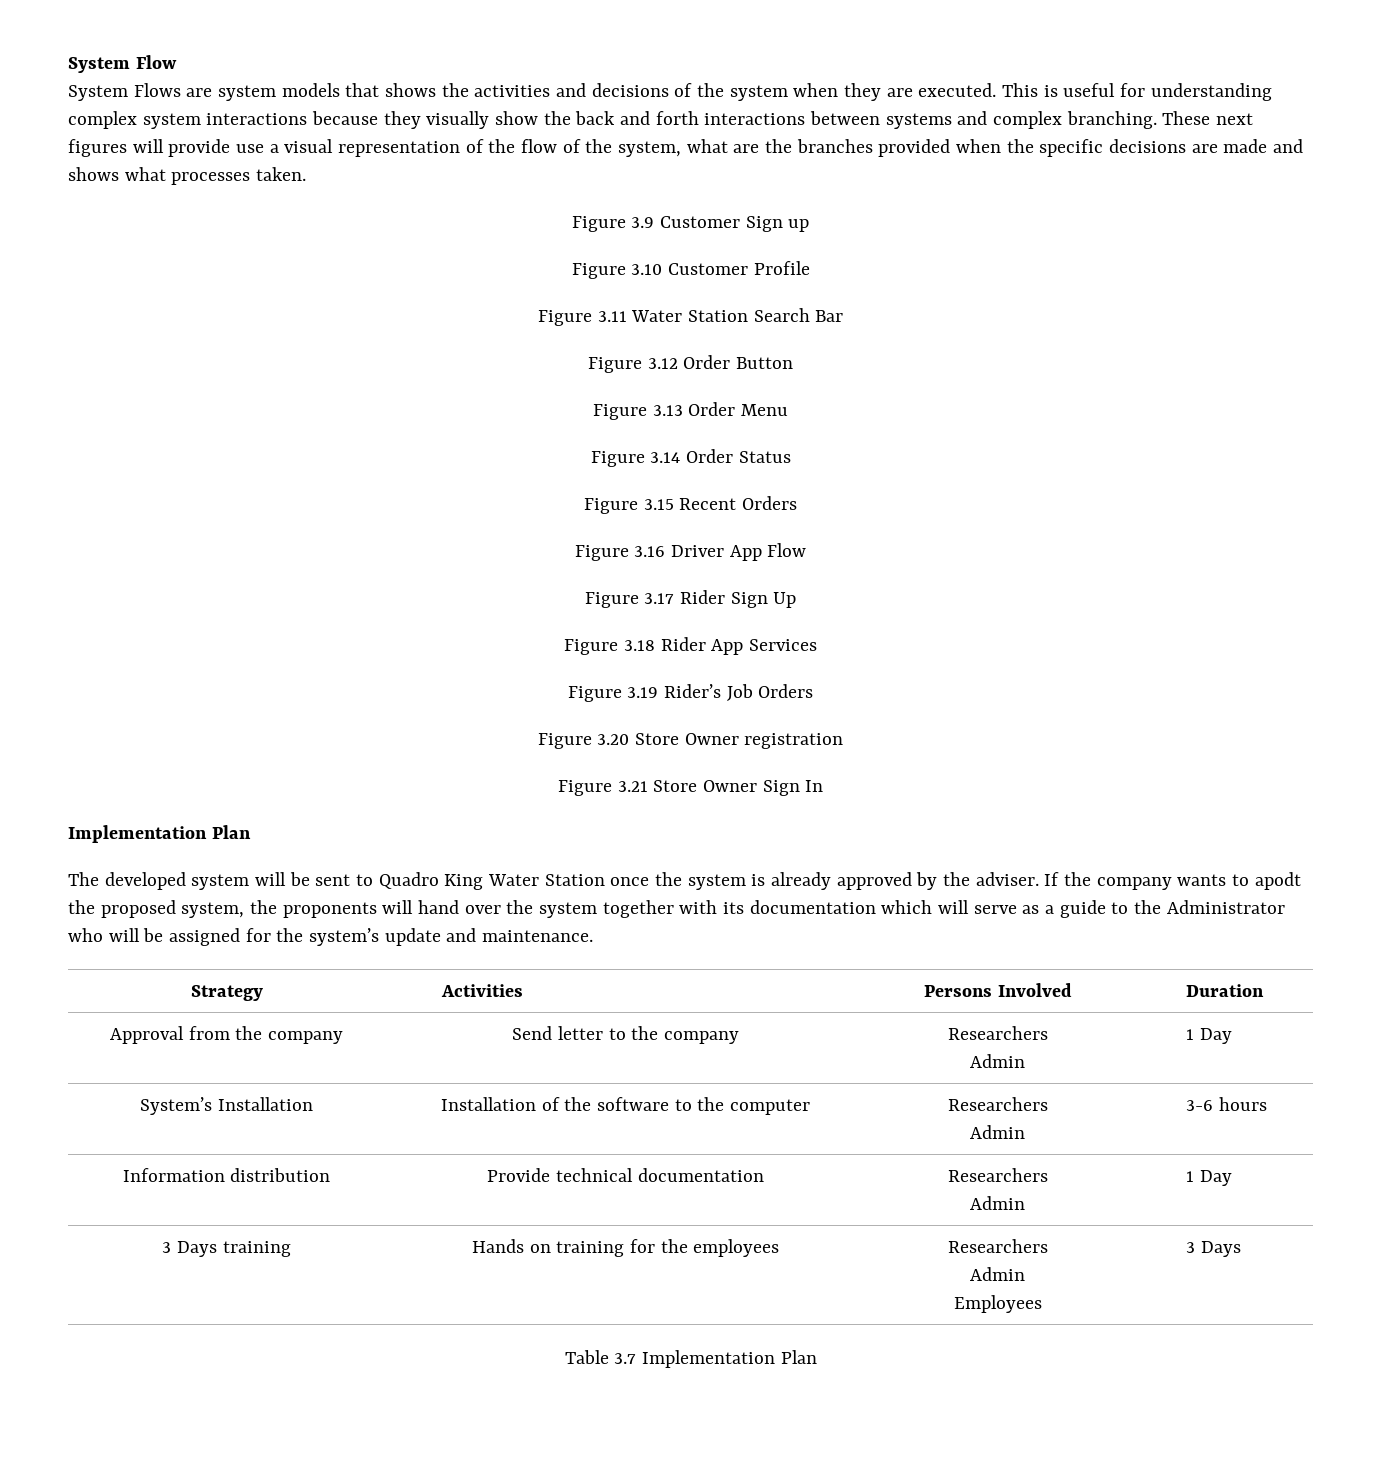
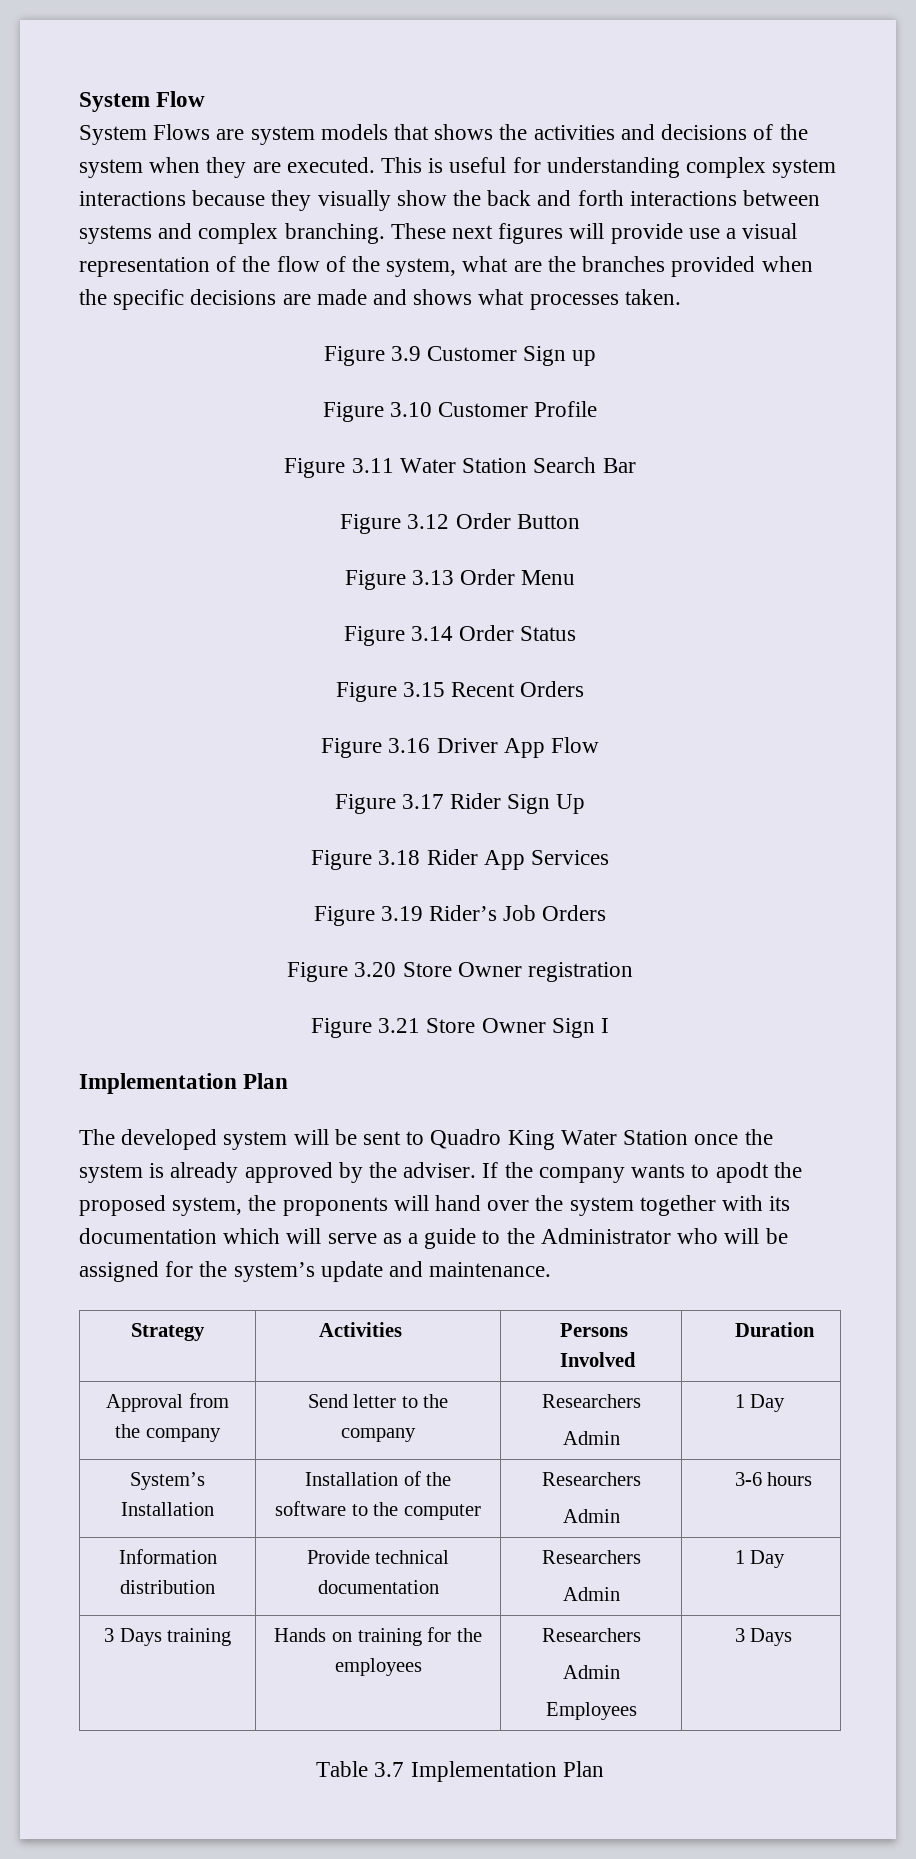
- Figure 3.21 Store Owner Sign In
+ Figure 3.21 Store Owner Sign I

